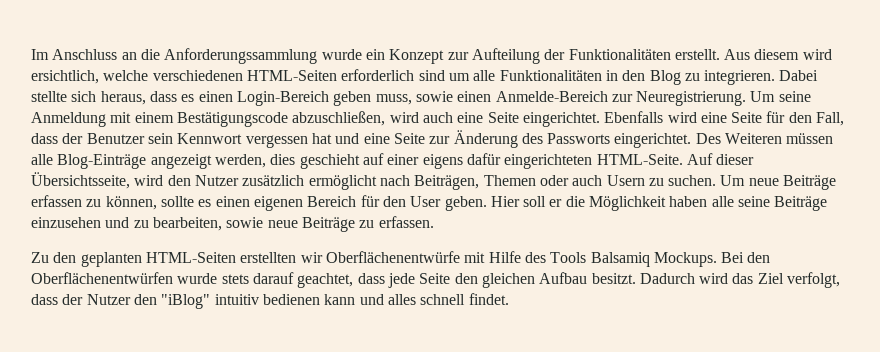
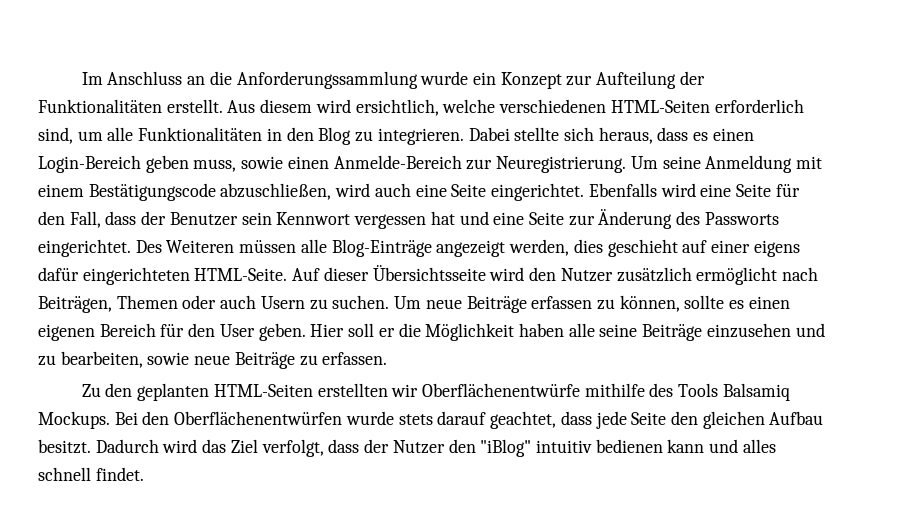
- Aus diesem wird ersichtlich, welche verschiedenen HTML-Seiten erforderlich sind um alle Funktionalitäten in den Blog zu integrieren.
+ Aus diesem wird ersichtlich, welche verschiedenen HTML-Seiten erforderlich sind, um alle Funktionalitäten in den Blog zu integrieren.
- Auf dieser Übersichtsseite, wird den Nutzer zusätzlich ermöglicht nach Beiträgen, Themen oder auch Usern zu suchen.
+ Auf dieser Übersichtsseite wird den Nutzer zusätzlich ermöglicht nach Beiträgen, Themen oder auch Usern zu suchen.
- Zu den geplanten HTML-Seiten erstellten wir Oberflächenentwürfe mit Hilfe des Tools Balsamiq Mockups.
+ Zu den geplanten HTML-Seiten erstellten wir Oberflächenentwürfe mithilfe des Tools Balsamiq Mockups.

